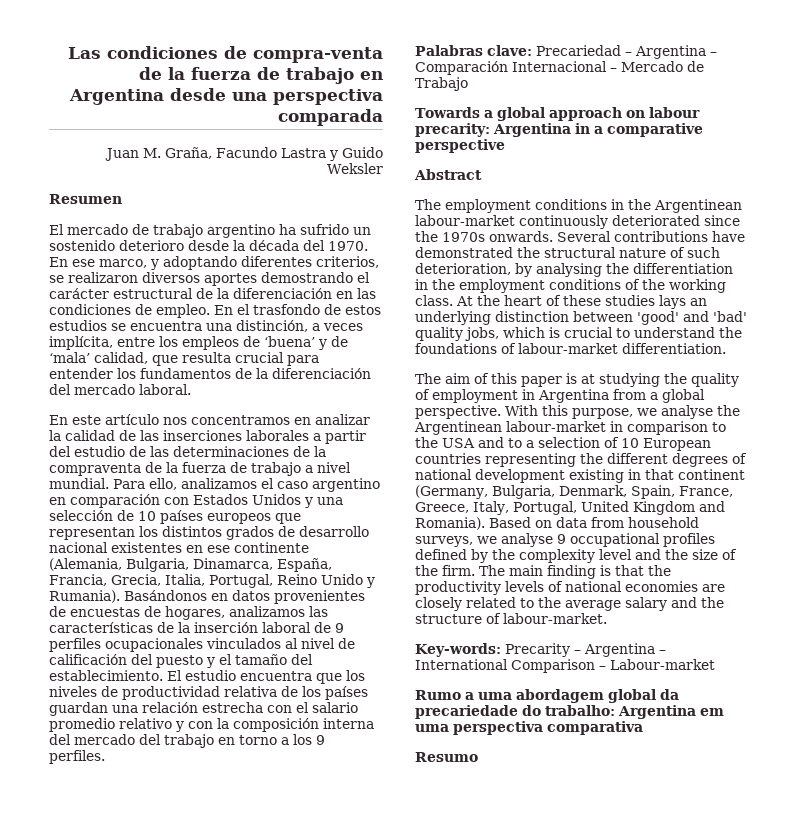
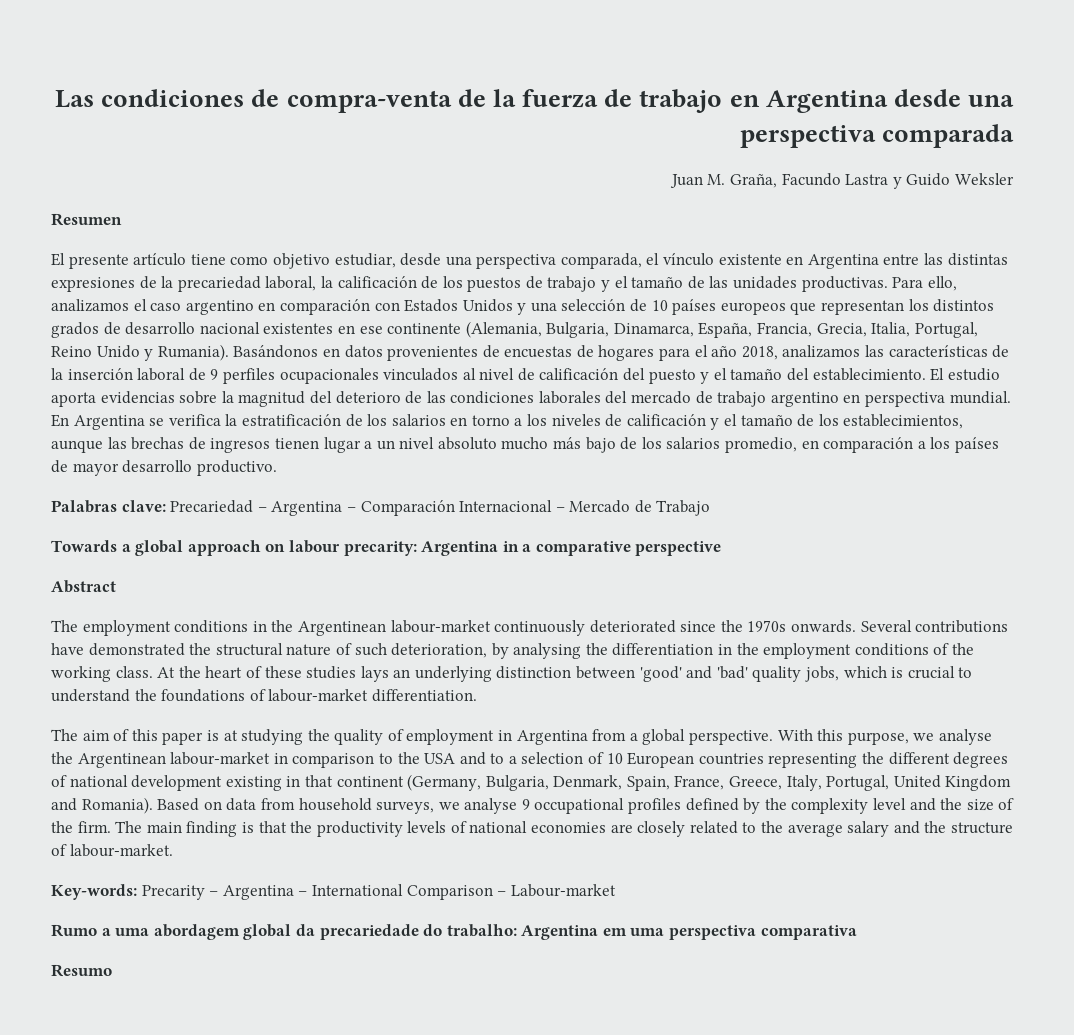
- El mercado de trabajo argentino ha sufrido un sostenido deterioro desde la década del 1970. En ese marco, y adoptando diferentes criterios, se realizaron diversos aportes demostrando el carácter estructural de la diferenciación en las condiciones de empleo. En el trasfondo de estos estudios se encuentra una distinción, a veces implícita, entre los empleos de ‘buena’ y de ‘mala’ calidad, que resulta crucial para entender los fundamentos de la diferenciación del mercado laboral.
- En este artículo nos concentramos en analizar la calidad de las inserciones laborales a partir del estudio de las determinaciones de la compraventa de la fuerza de trabajo a nivel mundial.
+ El presente artículo tiene como objetivo estudiar, desde una perspectiva comparada, el vínculo existente en Argentina entre las distintas expresiones de la precariedad laboral, la calificación de los puestos de trabajo y el tamaño de las unidades productivas.
- Basándonos en datos provenientes de encuestas de hogares, analizamos las características de la inserción laboral de 9 perfiles ocupacionales vinculados al nivel de calificación del puesto y el tamaño del establecimiento.
+ Basándonos en datos provenientes de encuestas de hogares para el año 2018, analizamos las características de la inserción laboral de 9 perfiles ocupacionales vinculados al nivel de calificación del puesto y el tamaño del establecimiento.
- El estudio encuentra que los niveles de productividad relativa de los países guardan una relación estrecha con el salario promedio relativo y con la composición interna del mercado del trabajo en torno a los 9 perfiles.
+ El estudio aporta evidencias sobre la magnitud del deterioro de las condiciones laborales del mercado de trabajo argentino en perspectiva mundial. En Argentina se verifica la estratificación de los salarios en torno a los niveles de calificación y el tamaño de los establecimientos, aunque las brechas de ingresos tienen lugar a un nivel absoluto mucho más bajo de los salarios promedio, en comparación a los países de mayor desarrollo productivo.

